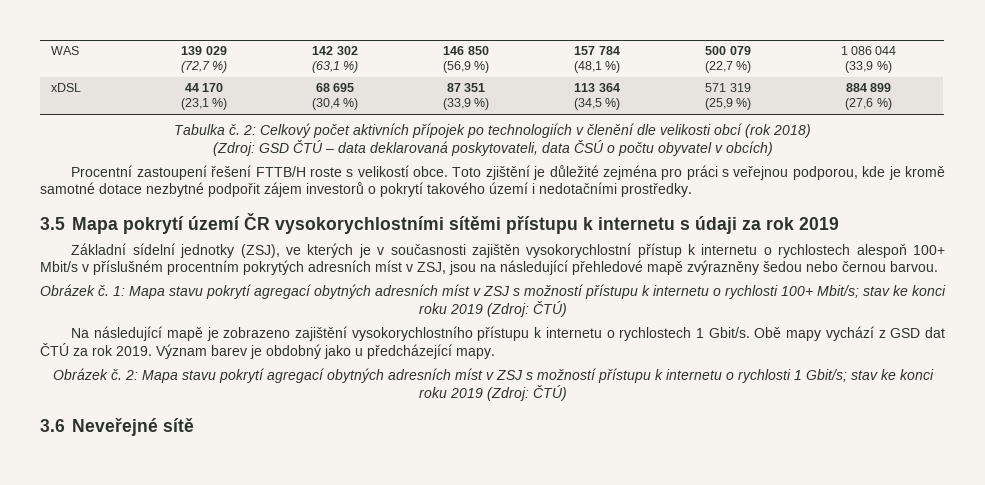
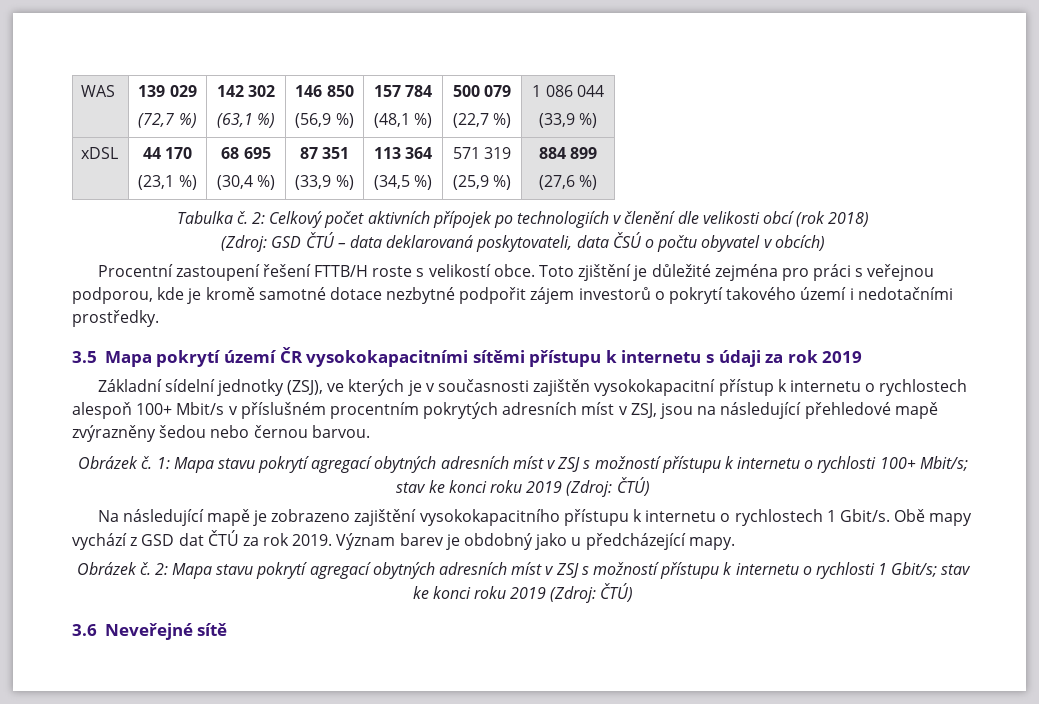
- 3.5 Mapa pokrytí území ČR vysokorychlostními sítěmi přístupu k internetu s údaji za rok 2019
+ 3.5 Mapa pokrytí území ČR vysokokapacitními sítěmi přístupu k internetu s údaji za rok 2019
- Základní sídelní jednotky (ZSJ), ve kterých je v současnosti zajištěn vysokorychlostní přístup k internetu o rychlostech alespoň 100+ Mbit/s v příslušném procentním pokrytých adresních míst v ZSJ, jsou na následující přehledové mapě zvýrazněny šedou nebo černou barvou.
+ Základní sídelní jednotky (ZSJ), ve kterých je v současnosti zajištěn vysokokapacitní přístup k internetu o rychlostech alespoň 100+ Mbit/s v příslušném procentním pokrytých adresních míst v ZSJ, jsou na následující přehledové mapě zvýrazněny šedou nebo černou barvou.
- Na následující mapě je zobrazeno zajištění vysokorychlostního přístupu k internetu o rychlostech 1 Gbit/s.
+ Na následující mapě je zobrazeno zajištění vysokokapacitního přístupu k internetu o rychlostech 1 Gbit/s.

